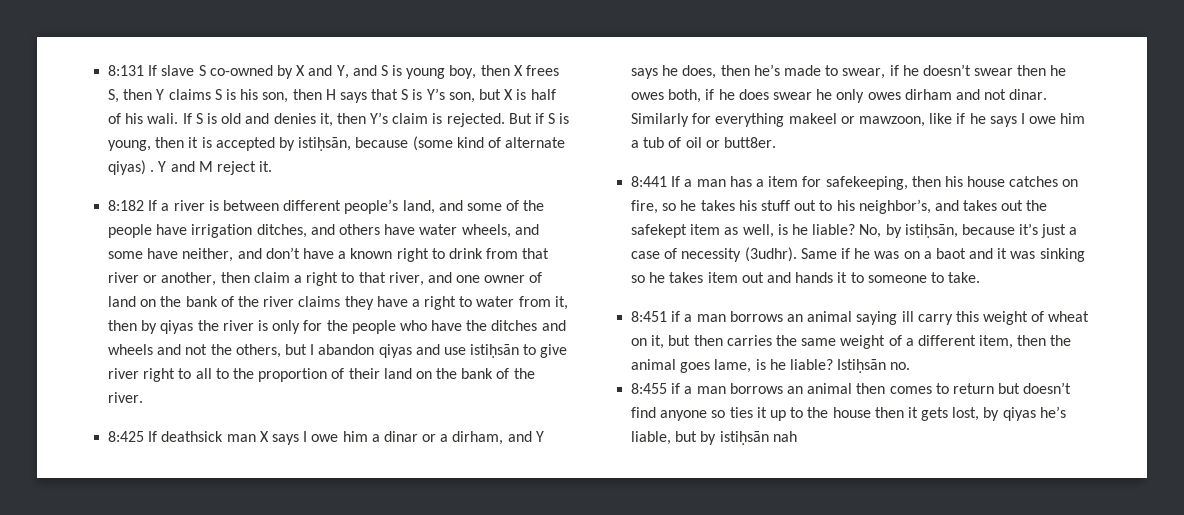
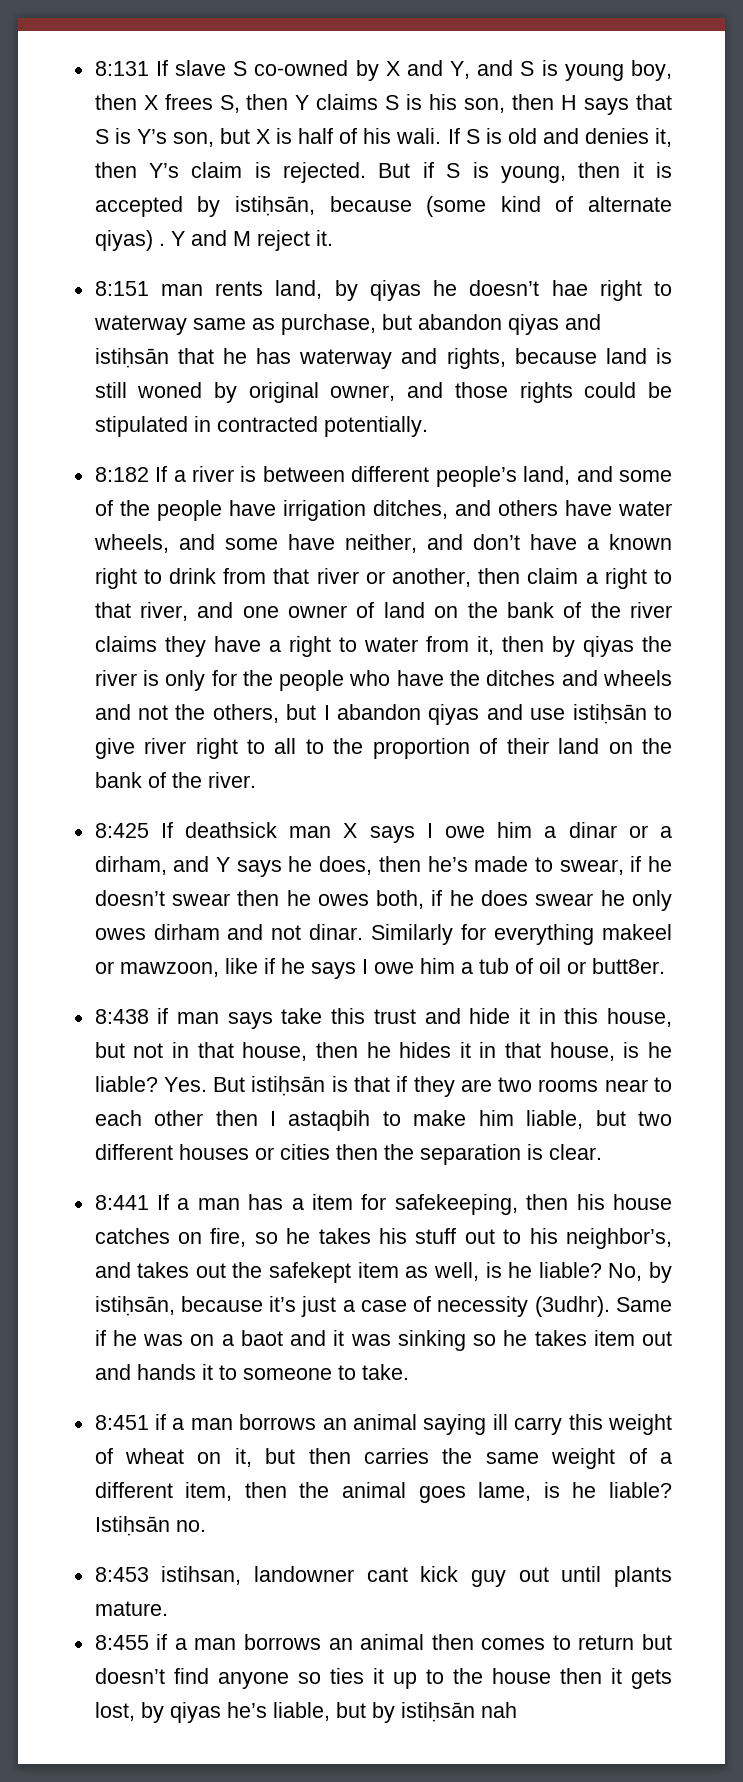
+ 8:151 man rents land, by qiyas he doesn’t hae right to waterway same as purchase, but abandon qiyas and istiḥsān that he has waterway and rights, because land is still woned by original owner, and those rights could be stipulated in contracted potentially.
+ 8:438 if man says take this trust and hide it in this house, but not in that house, then he hides it in that house, is he liable? Yes. But istiḥsān is that if they are two rooms near to each other then I astaqbih to make him liable, but two different houses or cities then the separation is clear.
+ 8:453 istihsan, landowner cant kick guy out until plants mature.

